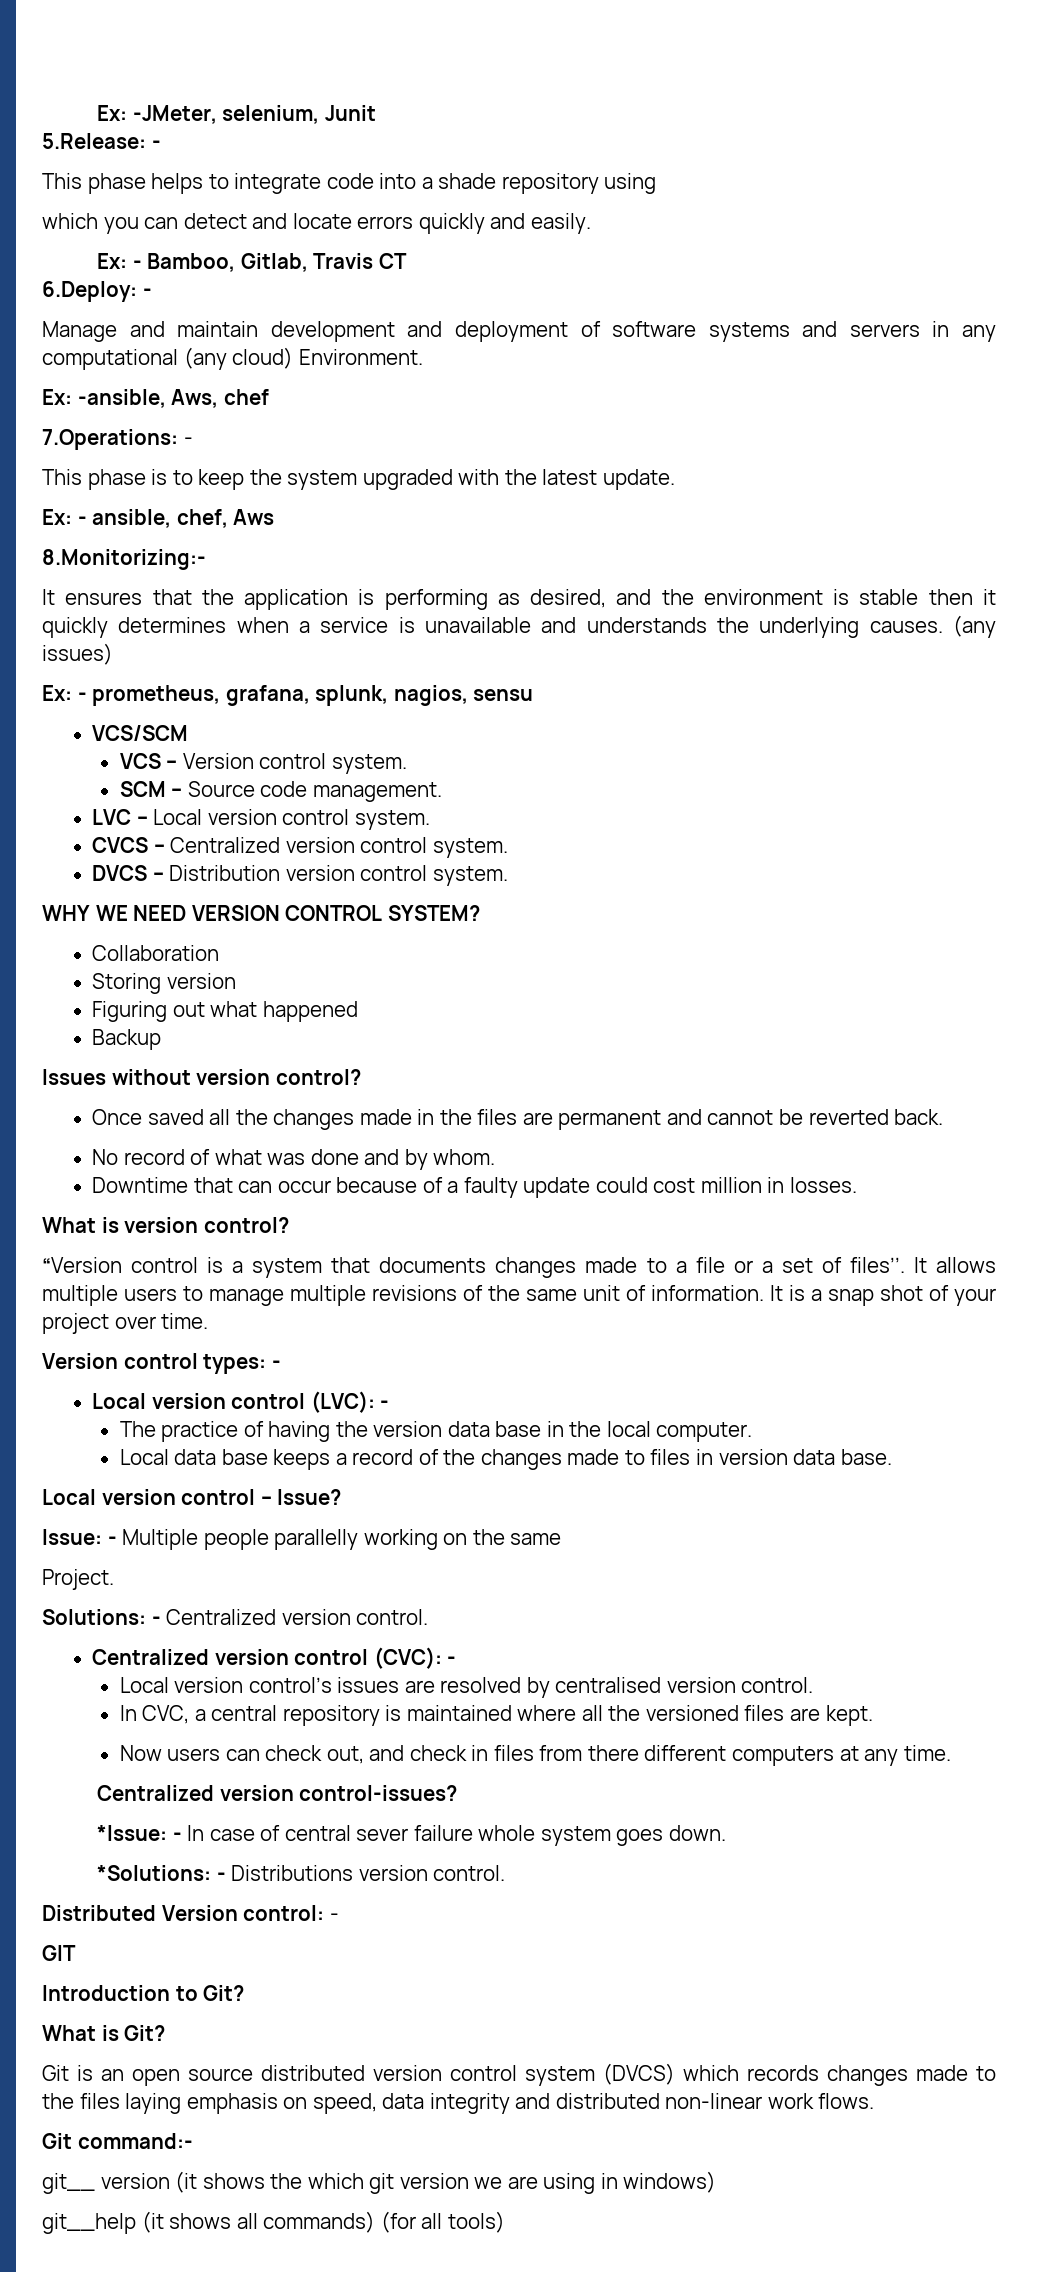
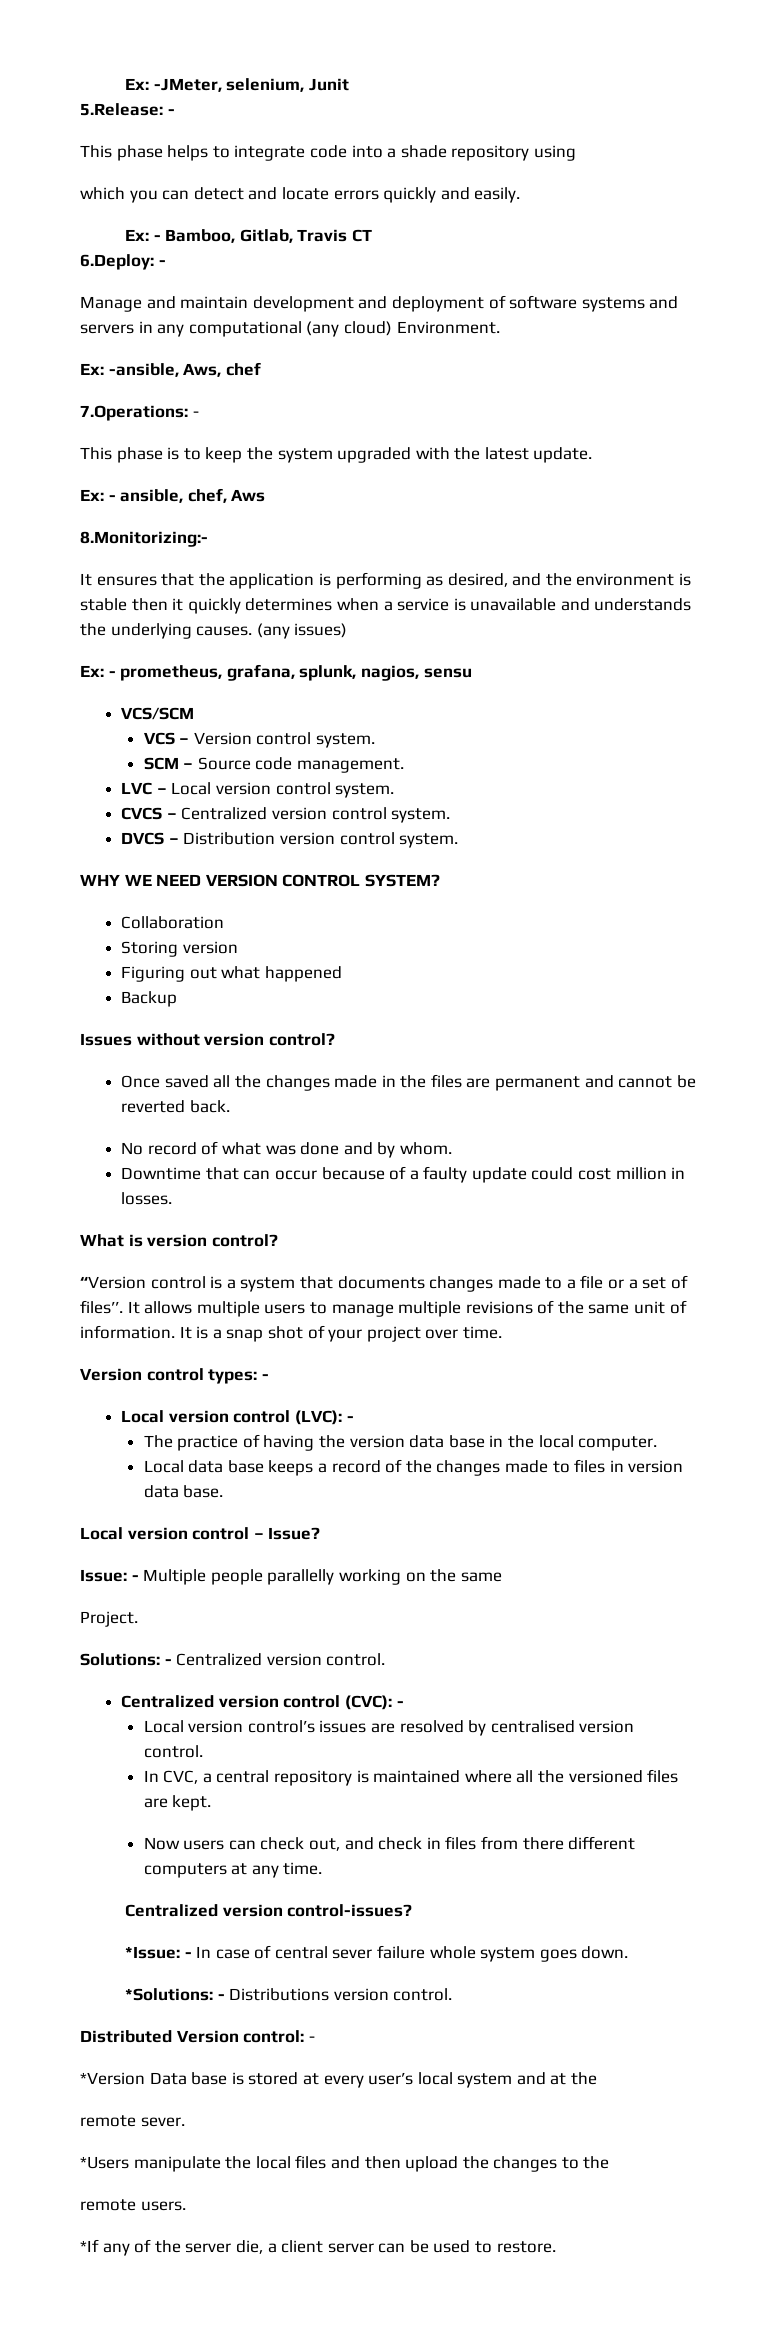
- GIT
- Introduction to Git?
- What is Git?
- Git is an open source distributed version control system (DVCS) which records changes made to the files laying emphasis on speed, data integrity and distributed non-linear work flows.
- Git command:-
- git__ version (it shows the which git version we are using in windows)
- git__help (it shows all commands) (for all tools)
+ *Version Data base is stored at every user’s local system and at the
+ remote sever.
+ *Users manipulate the local files and then upload the changes to the
+ remote users.
+ *If any of the server die, a client server can be used to restore.

